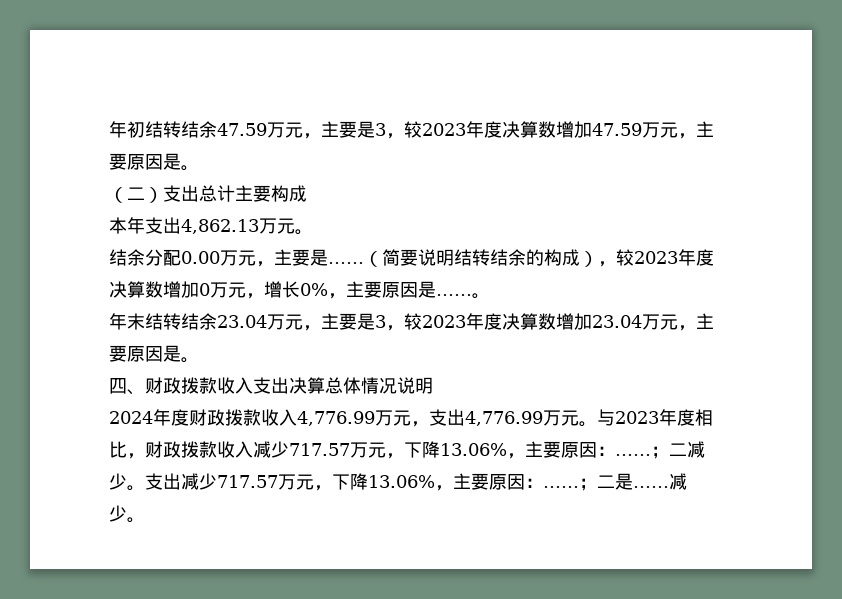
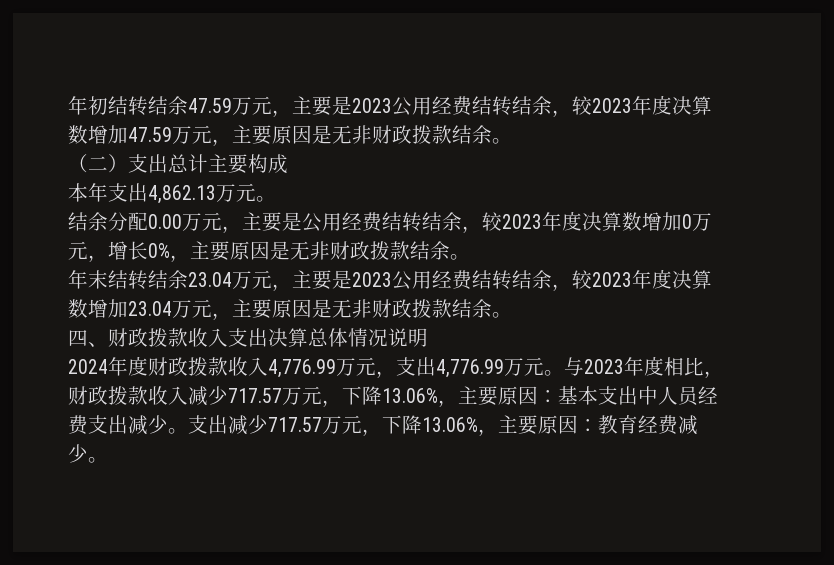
- 年初结转结余47.59万元，主要是3，较2023年度决算数增加47.59万元，主要原因是。
+ 年初结转结余47.59万元，主要是2023公用经费结转结余，较2023年度决算数增加47.59万元，主要原因是无非财政拨款结余。
- 结余分配0.00万元，主要是……（简要说明结转结余的构成），较2023年度决算数增加0万元，增长0%，主要原因是……。
+ 结余分配0.00万元，主要是公用经费结转结余，较2023年度决算数增加0万元，增长0%，主要原因是无非财政拨款结余。
- 年末结转结余23.04万元，主要是3，较2023年度决算数增加23.04万元，主要原因是。
+ 年末结转结余23.04万元，主要是2023公用经费结转结余，较2023年度决算数增加23.04万元，主要原因是无非财政拨款结余。
- 与2023年度相比，财政拨款收入减少717.57万元，下降13.06%，主要原因：……；二减少。
+ 与2023年度相比，财政拨款收入减少717.57万元，下降13.06%，主要原因：基本支出中人员经费支出减少。
- 支出减少717.57万元，下降13.06%，主要原因：……；二是……减少。
+ 支出减少717.57万元，下降13.06%，主要原因：教育经费减少。

